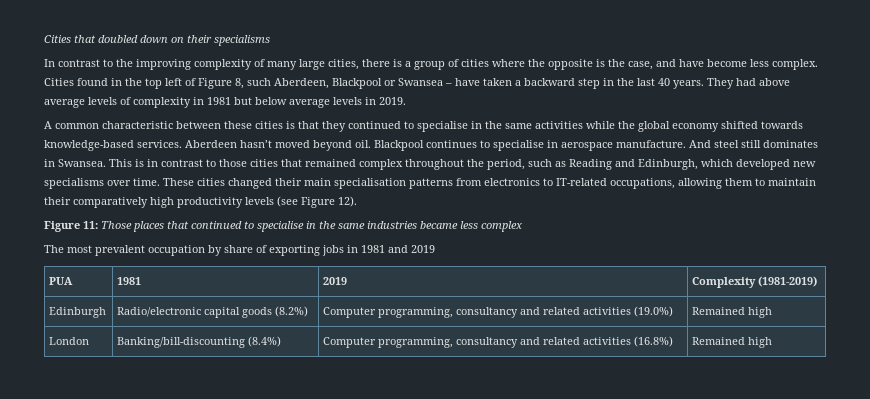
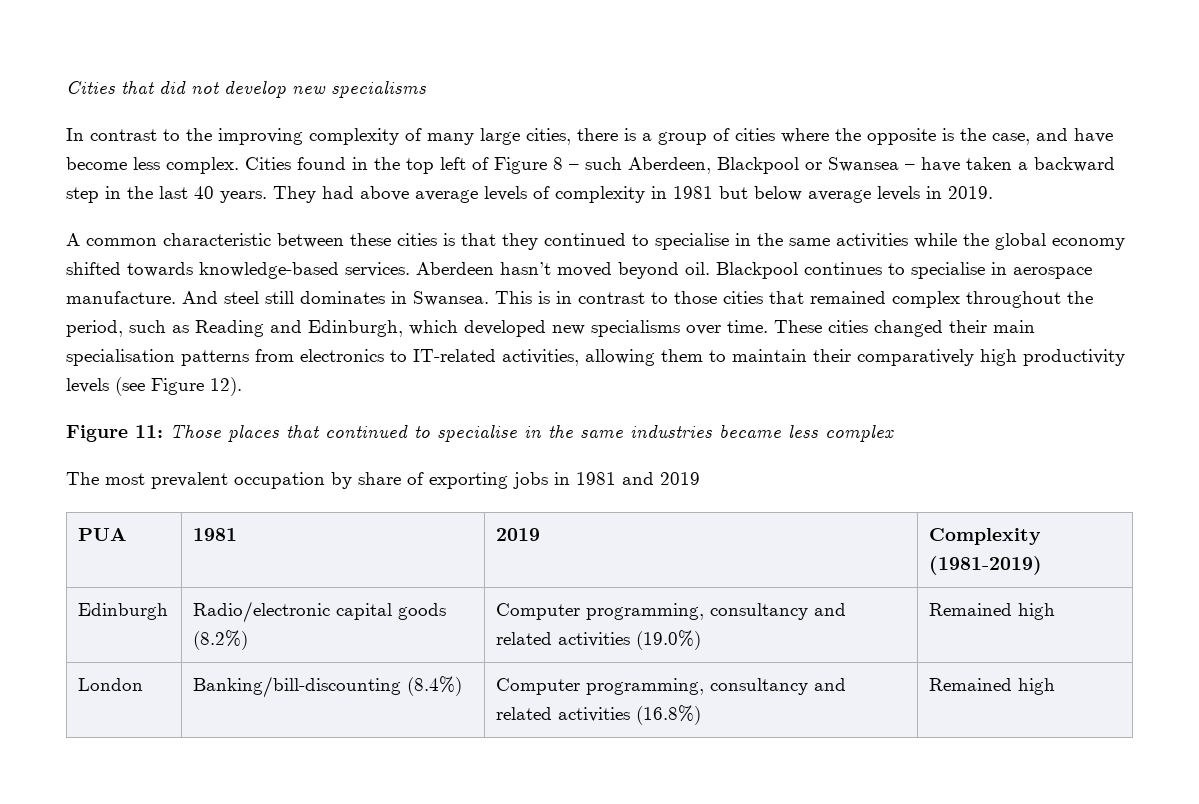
- Cities that doubled down on their specialisms
+ Cities that did not develop new specialisms
- Cities found in the top left of Figure 8, such Aberdeen, Blackpool or Swansea – have taken a backward step in the last 40 years.
+ Cities found in the top left of Figure 8 – such Aberdeen, Blackpool or Swansea – have taken a backward step in the last 40 years.
- These cities changed their main specialisation patterns from electronics to IT-related occupations, allowing them to maintain their comparatively high productivity levels (see Figure 12).
+ These cities changed their main specialisation patterns from electronics to IT-related activities, allowing them to maintain their comparatively high productivity levels (see Figure 12).

